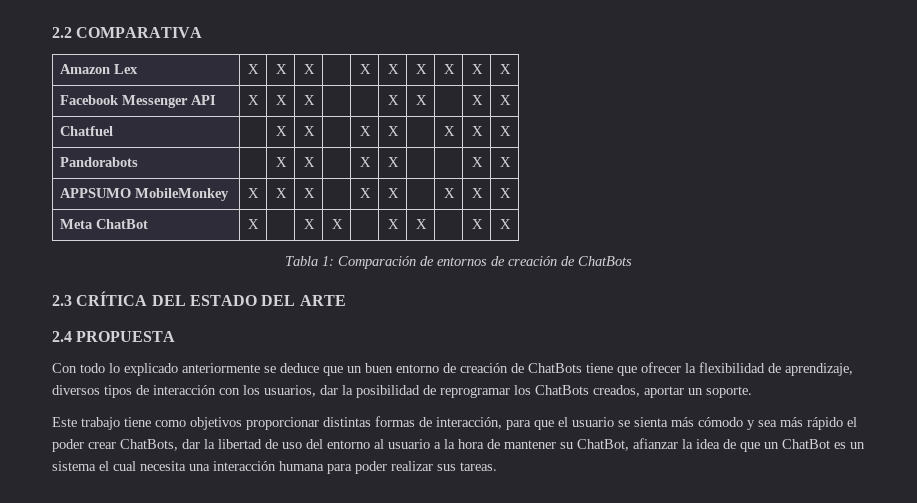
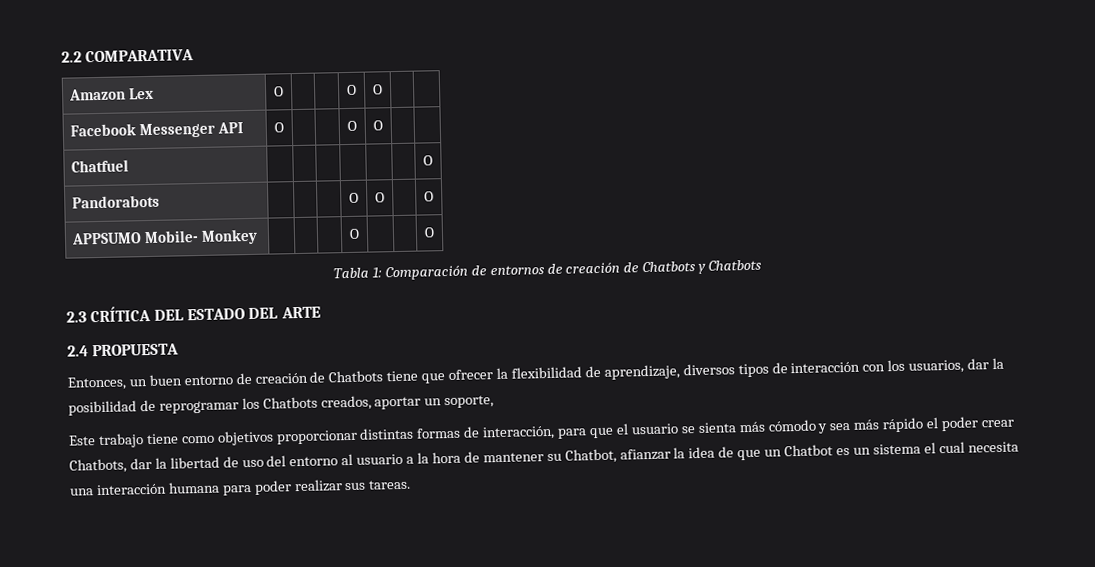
- Amazon Lex | X | X | X | | X | X | X | X | X | X
- Facebook Messenger API | X | X | X | | | X | X | | X | X
- Chatfuel | | X | X | | X | X | | X | X | X
- Pandorabots | | X | X | | X | X | | | X | X
- APPSUMO MobileMonkey | X | X | X | | X | X | | X | X | X
- Meta ChatBot | X | | X | X | | X | X | | X | X
+ Amazon Lex | O | | | O | O | |
+ Facebook Messenger API | O | | | O | O | |
+ Chatfuel | | | | | | | O
+ Pandorabots | | | | O | O | | O
+ APPSUMO Mobile- Monkey | | | | O | | | O
- Tabla 1: Comparación de entornos de creación de ChatBots
+ Tabla 1: Comparación de entornos de creación de Chatbots y Chatbots
- Con todo lo explicado anteriormente se deduce que un buen entorno de creación de ChatBots tiene que ofrecer la flexibilidad de aprendizaje, diversos tipos de interacción con los usuarios, dar la posibilidad de reprogramar los ChatBots creados, aportar un soporte.
+ Entonces, un buen entorno de creación de Chatbots tiene que ofrecer la flexibilidad de aprendizaje, diversos tipos de interacción con los usuarios, dar la posibilidad de reprogramar los Chatbots creados, aportar un soporte,
- Este trabajo tiene como objetivos proporcionar distintas formas de interacción, para que el usuario se sienta más cómodo y sea más rápido el poder crear ChatBots, dar la libertad de uso del entorno al usuario a la hora de mantener su ChatBot, afianzar la idea de que un ChatBot es un sistema el cual necesita una interacción humana para poder realizar sus tareas.
+ Este trabajo tiene como objetivos proporcionar distintas formas de interacción, para que el usuario se sienta más cómodo y sea más rápido el poder crear Chatbots, dar la libertad de uso del entorno al usuario a la hora de mantener su Chatbot, afianzar la idea de que un Chatbot es un sistema el cual necesita una interacción humana para poder realizar sus tareas.

